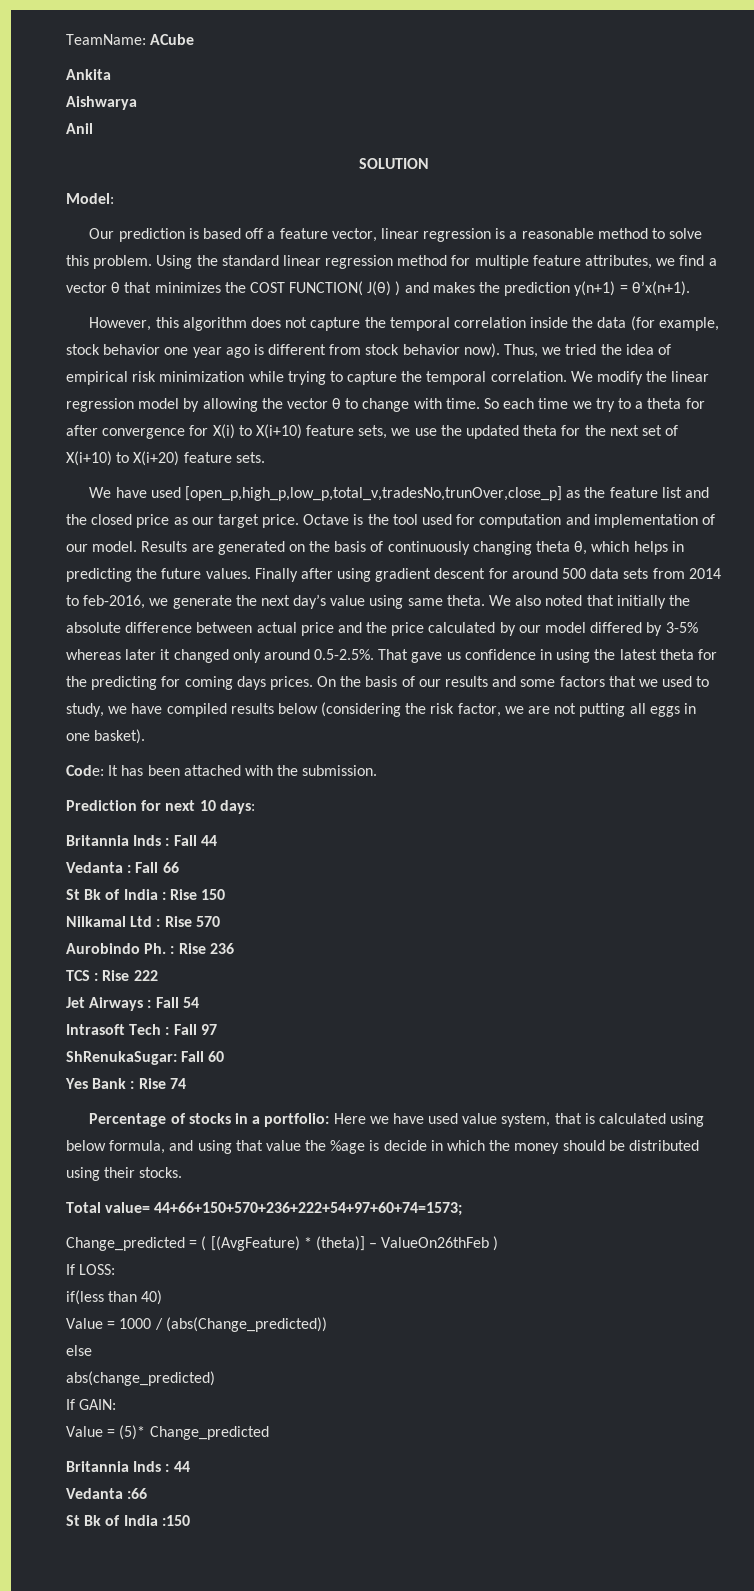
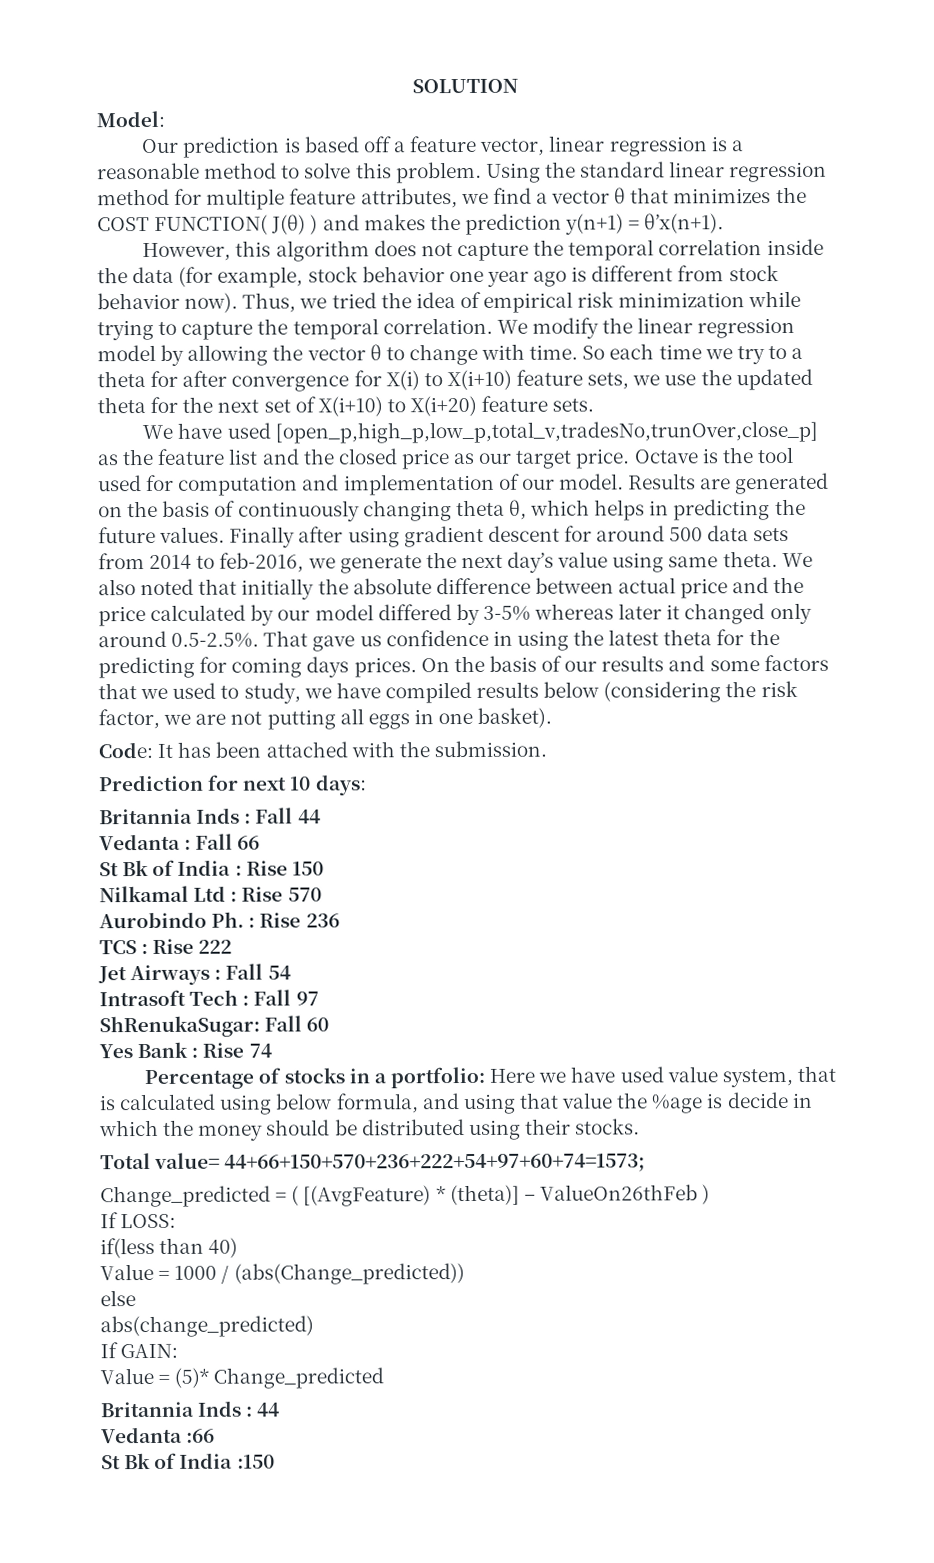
- TeamName: ACube
- Ankita
- Aishwarya
- Anil

